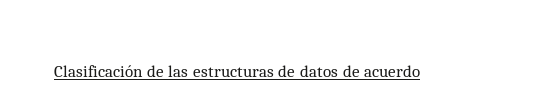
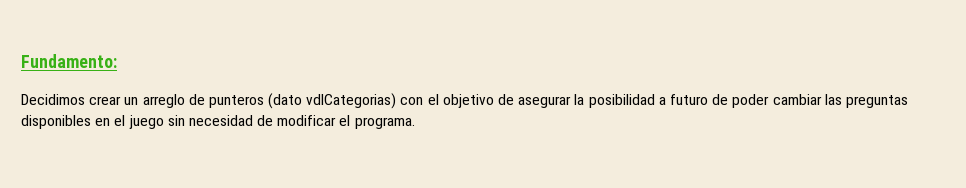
- Clasificación de las estructuras de datos de acuerdo
+ Fundamento:
+ Decidimos crear un arreglo de punteros (dato vdlCategorias) con el objetivo de asegurar la posibilidad a futuro de poder cambiar las preguntas disponibles en el juego sin necesidad de modificar el programa.

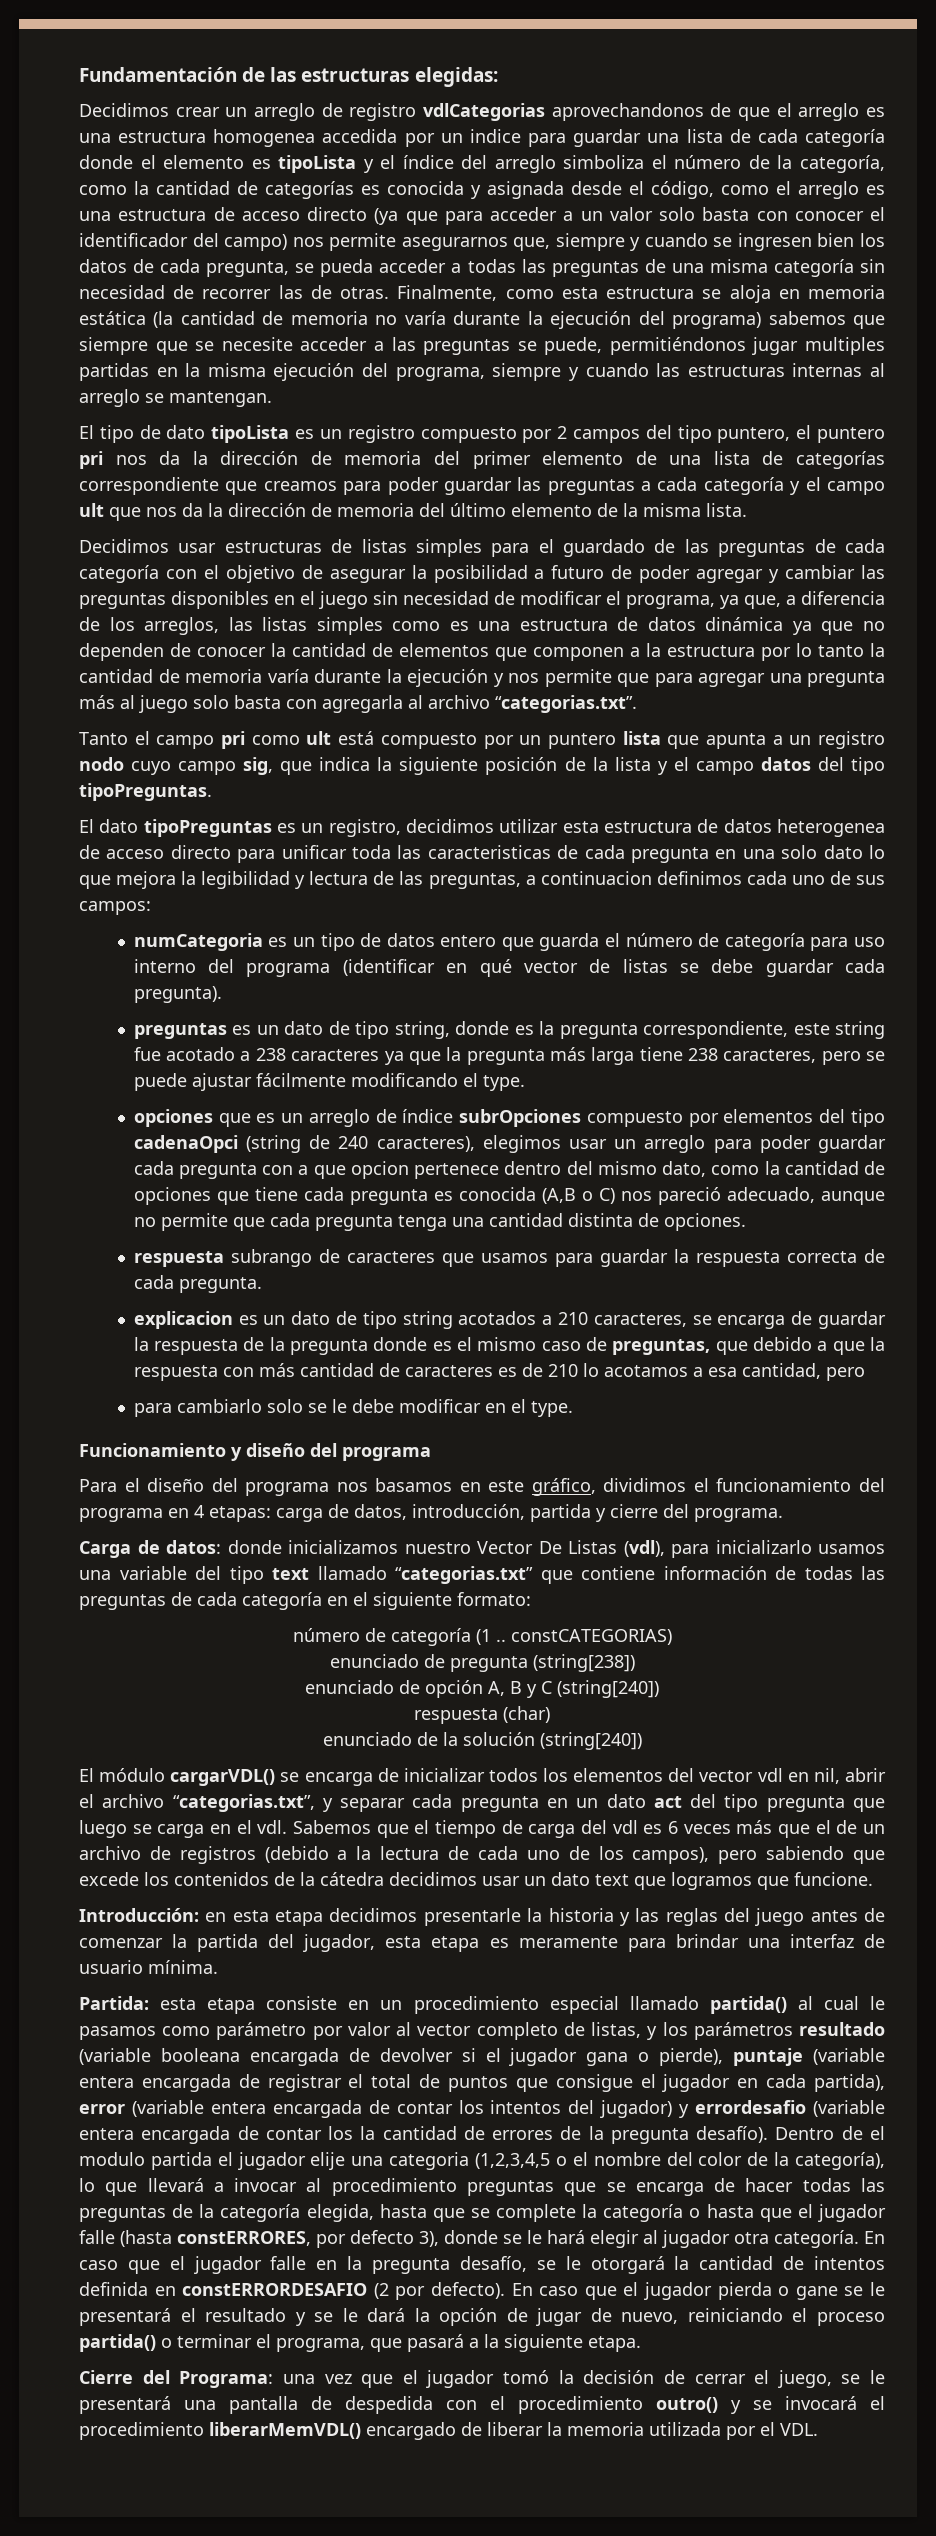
- Fundamento:
+ Fundamentación de las estructuras elegidas:
- Decidimos crear un arreglo de punteros (dato vdlCategorias) con el objetivo de asegurar la posibilidad a futuro de poder cambiar las preguntas disponibles en el juego sin necesidad de modificar el programa.
+ Decidimos crear un arreglo de registro vdlCategorias aprovechandonos de que el arreglo es una estructura homogenea accedida por un indice para guardar una lista de cada categoría donde el elemento es tipoLista y el índice del arreglo simboliza el número de la categoría, como la cantidad de categorías es conocida y asignada desde el código, como el arreglo es una estructura de acceso directo (ya que para acceder a un valor solo basta con conocer el identificador del campo) nos permite asegurarnos que, siempre y cuando se ingresen bien los datos de cada pregunta, se pueda acceder a todas las preguntas de una misma categoría sin necesidad de recorrer las de otras. Finalmente, como esta estructura se aloja en memoria estática (la cantidad de memoria no varía durante la ejecución del programa) sabemos que siempre que se necesite acceder a las preguntas se puede, permitiéndonos jugar multiples partidas en la misma ejecución del programa, siempre y cuando las estructuras internas al arreglo se mantengan.
+ El tipo de dato tipoLista es un registro compuesto por 2 campos del tipo puntero, el puntero pri nos da la dirección de memoria del primer elemento de una lista de categorías correspondiente que creamos para poder guardar las preguntas a cada categoría y el campo ult que nos da la dirección de memoria del último elemento de la misma lista.
+ Decidimos usar estructuras de listas simples para el guardado de las preguntas de cada categoría con el objetivo de asegurar la posibilidad a futuro de poder agregar y cambiar las preguntas disponibles en el juego sin necesidad de modificar el programa, ya que, a diferencia de los arreglos, las listas simples como es una estructura de datos dinámica ya que no dependen de conocer la cantidad de elementos que componen a la estructura por lo tanto la cantidad de memoria varía durante la ejecución y nos permite que para agregar una pregunta más al juego solo basta con agregarla al archivo “categorias.txt”.
+ Tanto el campo pri como ult está compuesto por un puntero lista que apunta a un registro nodo cuyo campo sig, que indica la siguiente posición de la lista y el campo datos del tipo tipoPreguntas.
+ El dato tipoPreguntas es un registro, decidimos utilizar esta estructura de datos heterogenea de acceso directo para unificar toda las caracteristicas de cada pregunta en una solo dato lo que mejora la legibilidad y lectura de las preguntas, a continuacion definimos cada uno de sus campos:
+ numCategoria es un tipo de datos entero que guarda el número de categoría para uso interno del programa (identificar en qué vector de listas se debe guardar cada pregunta).
+ preguntas es un dato de tipo string, donde es la pregunta correspondiente, este string fue acotado a 238 caracteres ya que la pregunta más larga tiene 238 caracteres, pero se puede ajustar fácilmente modificando el type.
+ opciones que es un arreglo de índice subrOpciones compuesto por elementos del tipo cadenaOpci (string de 240 caracteres), elegimos usar un arreglo para poder guardar cada pregunta con a que opcion pertenece dentro del mismo dato, como la cantidad de opciones que tiene cada pregunta es conocida (A,B o C) nos pareció adecuado, aunque no permite que cada pregunta tenga una cantidad distinta de opciones.
+ respuesta subrango de caracteres que usamos para guardar la respuesta correcta de cada pregunta.
+ explicacion es un dato de tipo string acotados a 210 caracteres, se encarga de guardar la respuesta de la pregunta donde es el mismo caso de preguntas, que debido a que la respuesta con más cantidad de caracteres es de 210 lo acotamos a esa cantidad, pero
+ para cambiarlo solo se le debe modificar en el type.
+ Funcionamiento y diseño del programa
+ Para el diseño del programa nos basamos en este gráfico, dividimos el funcionamiento del programa en 4 etapas: carga de datos, introducción, partida y cierre del programa.
+ Carga de datos: donde inicializamos nuestro Vector De Listas (vdl), para inicializarlo usamos una variable del tipo text llamado “categorias.txt” que contiene información de todas las preguntas de cada categoría en el siguiente formato:
+ número de categoría (1 .. constCATEGORIAS)
+ enunciado de pregunta (string[238])
+ enunciado de opción A, B y C (string[240])
+ respuesta (char)
+ enunciado de la solución (string[240])
+ El módulo cargarVDL() se encarga de inicializar todos los elementos del vector vdl en nil, abrir el archivo “categorias.txt”, y separar cada pregunta en un dato act del tipo pregunta que luego se carga en el vdl. Sabemos que el tiempo de carga del vdl es 6 veces más que el de un archivo de registros (debido a la lectura de cada uno de los campos), pero sabiendo que excede los contenidos de la cátedra decidimos usar un dato text que logramos que funcione.
+ Introducción: en esta etapa decidimos presentarle la historia y las reglas del juego antes de comenzar la partida del jugador, esta etapa es meramente para brindar una interfaz de usuario mínima.
+ Partida: esta etapa consiste en un procedimiento especial llamado partida() al cual le pasamos como parámetro por valor al vector completo de listas, y los parámetros resultado (variable booleana encargada de devolver si el jugador gana o pierde), puntaje (variable entera encargada de registrar el total de puntos que consigue el jugador en cada partida), error (variable entera encargada de contar los intentos del jugador) y errordesafio (variable entera encargada de contar los la cantidad de errores de la pregunta desafío). Dentro de el modulo partida el jugador elije una categoria (1,2,3,4,5 o el nombre del color de la categoría), lo que llevará a invocar al procedimiento preguntas que se encarga de hacer todas las preguntas de la categoría elegida, hasta que se complete la categoría o hasta que el jugador falle (hasta constERRORES, por defecto 3), donde se le hará elegir al jugador otra categoría. En caso que el jugador falle en la pregunta desafío, se le otorgará la cantidad de intentos definida en constERRORDESAFIO (2 por defecto). En caso que el jugador pierda o gane se le presentará el resultado y se le dará la opción de jugar de nuevo, reiniciando el proceso partida() o terminar el programa, que pasará a la siguiente etapa.
+ Cierre del Programa: una vez que el jugador tomó la decisión de cerrar el juego, se le presentará una pantalla de despedida con el procedimiento outro() y se invocará el procedimiento liberarMemVDL() encargado de liberar la memoria utilizada por el VDL.

